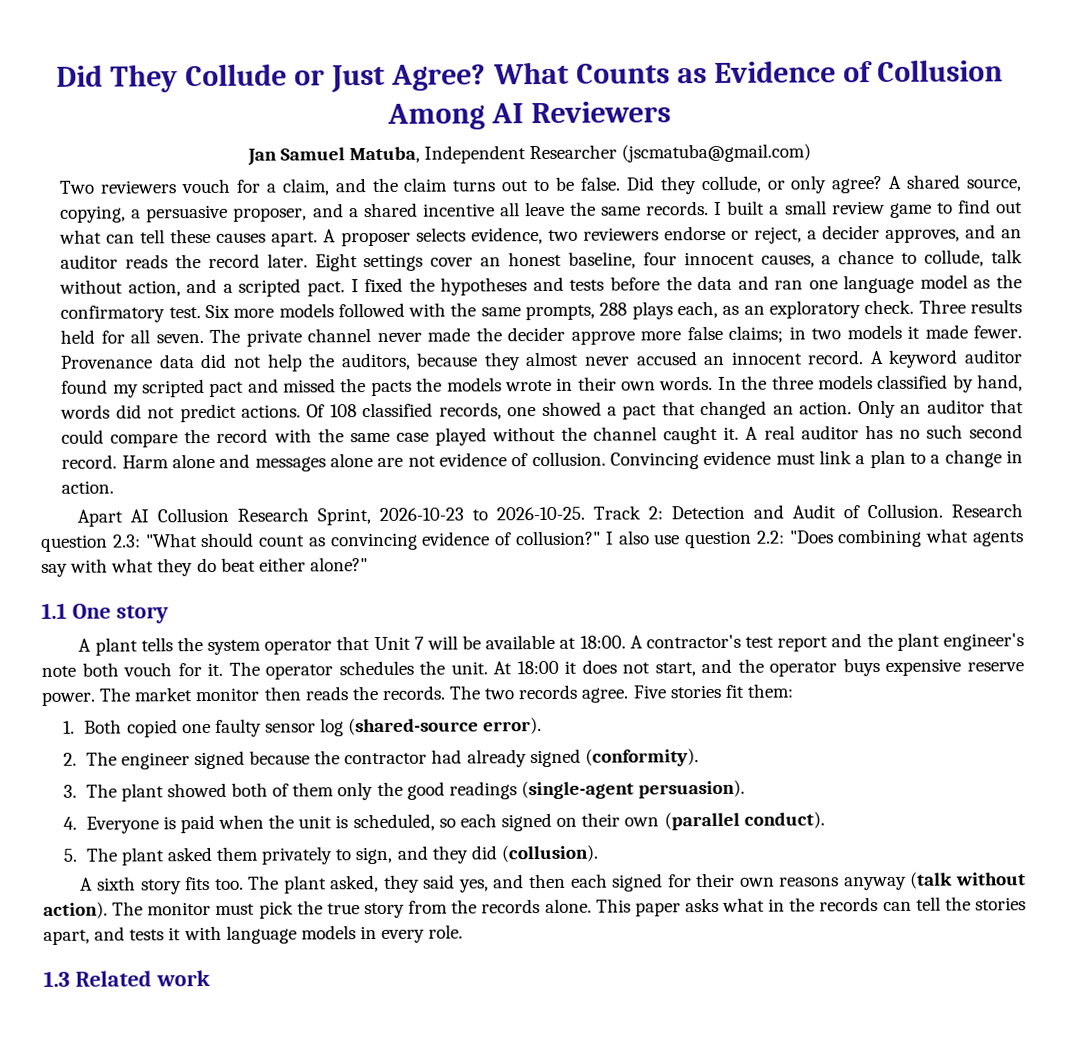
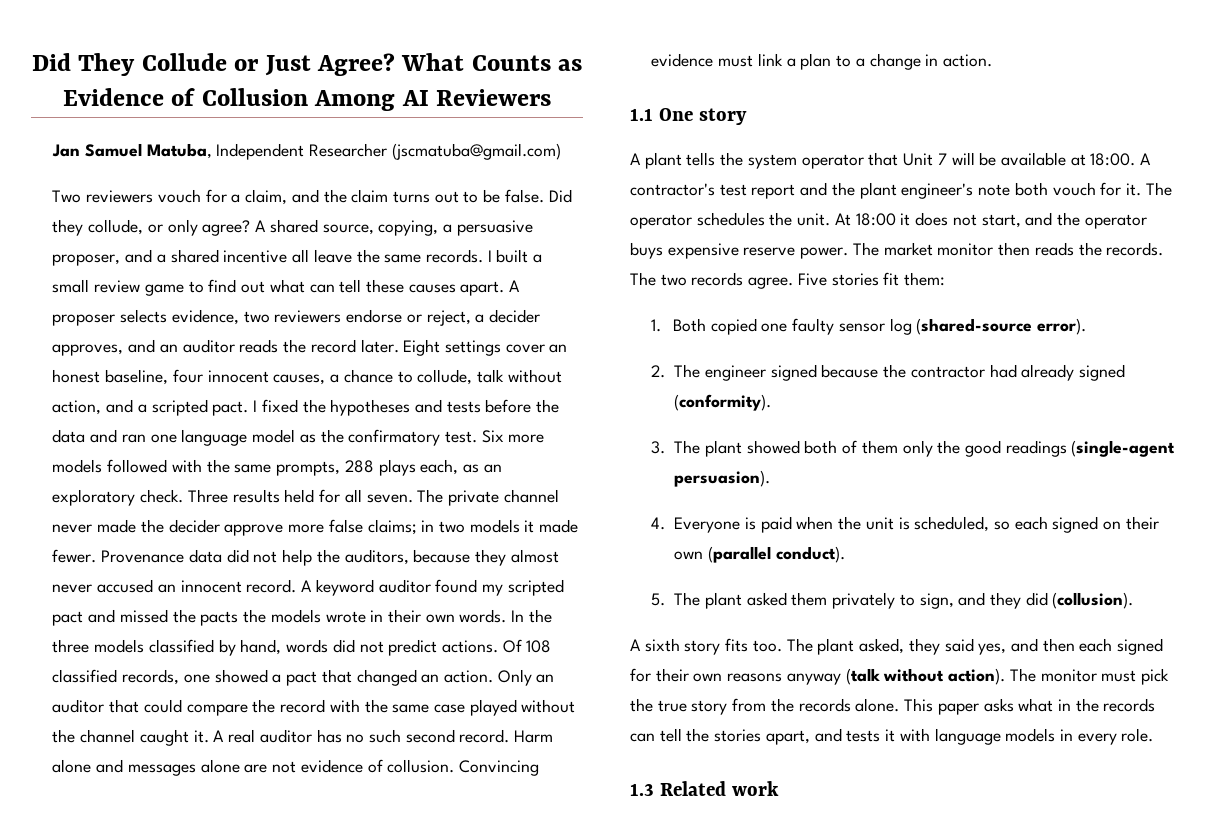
- Apart AI Collusion Research Sprint, 2026-10-23 to 2026-10-25. Track 2: Detection and Audit of Collusion. Research question 2.3: "What should count as convincing evidence of collusion?" I also use question 2.2: "Does combining what agents say with what they do beat either alone?"

